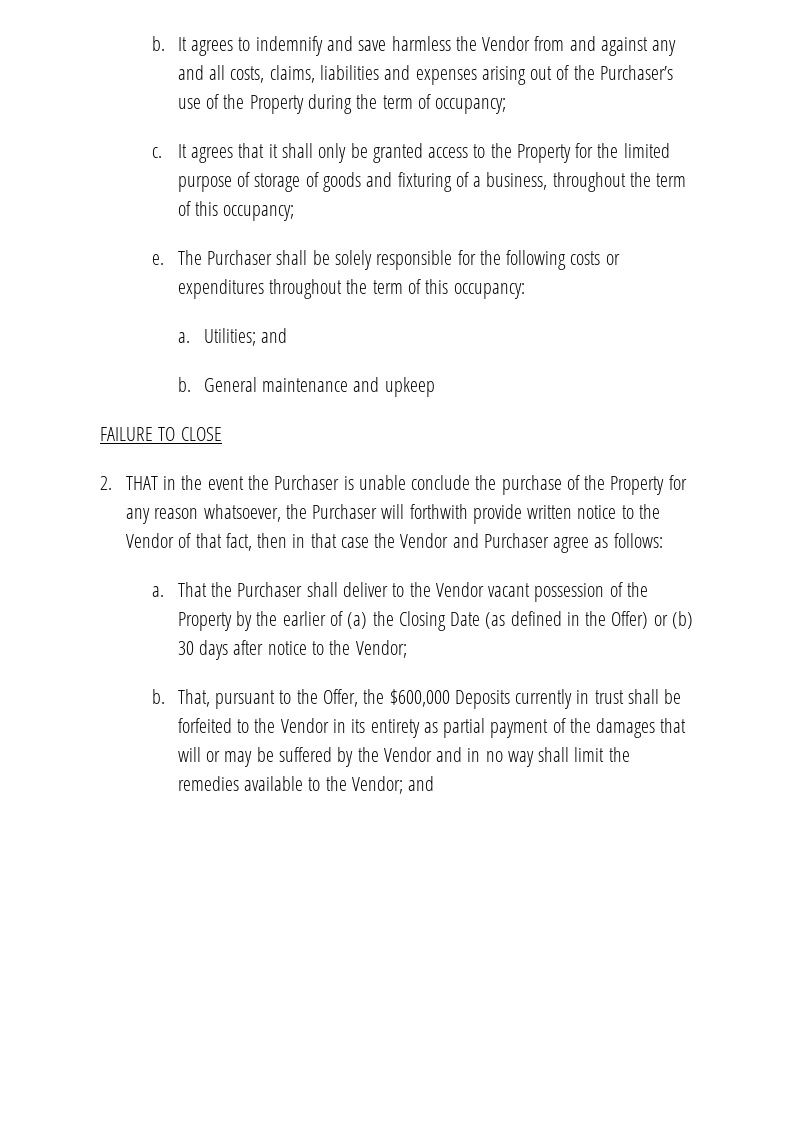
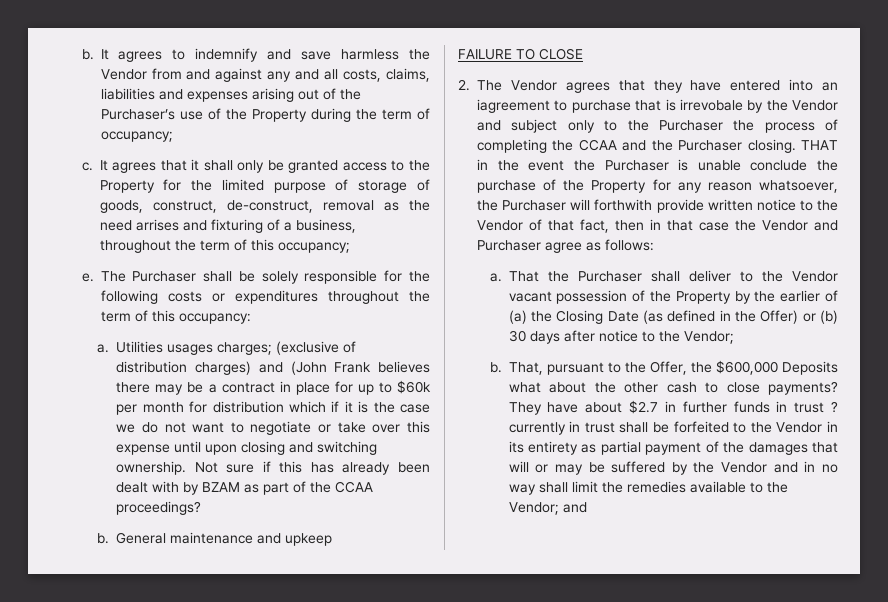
- It agrees that it shall only be granted access to the Property for the limited purpose of storage of goods and fixturing of a business, throughout the term of this occupancy;
+ It agrees that it shall only be granted access to the Property for the limited purpose of storage of goods, construct, de-construct, removal as the need arrises and fixturing of a business, throughout the term of this occupancy;
- Utilities; and
+ Utilities usages charges; (exclusive of distribution charges) and (John Frank believes there may be a contract in place for up to $60k per month for distribution which if it is the case we do not want to negotiate or take over this expense until upon closing and switching ownership. Not sure if this has already been dealt with by BZAM as part of the CCAA proceedings?
- 2. THAT in the event the Purchaser is unable conclude the purchase of the Property for any reason whatsoever, the Purchaser will forthwith provide written notice to the Vendor of that fact, then in that case the Vendor and Purchaser agree as follows:
+ 2. The Vendor agrees that they have entered into an iagreement to purchase that is irrevobale by the Vendor and subject only to the Purchaser the process of completing the CCAA and the Purchaser closing. THAT in the event the Purchaser is unable conclude the purchase of the Property for any reason whatsoever, the Purchaser will forthwith provide written notice to the Vendor of that fact, then in that case the Vendor and Purchaser agree as follows:
- That, pursuant to the Offer, the $600,000 Deposits currently in trust shall be forfeited to the Vendor in its entirety as partial payment of the damages that will or may be suffered by the Vendor and in no way shall limit the remedies available to the Vendor; and
+ That, pursuant to the Offer, the $600,000 Deposits what about the other cash to close payments? They have about $2.7 in further funds in trust ? currently in trust shall be forfeited to the Vendor in its entirety as partial payment of the damages that will or may be suffered by the Vendor and in no way shall limit the remedies available to the Vendor; and

